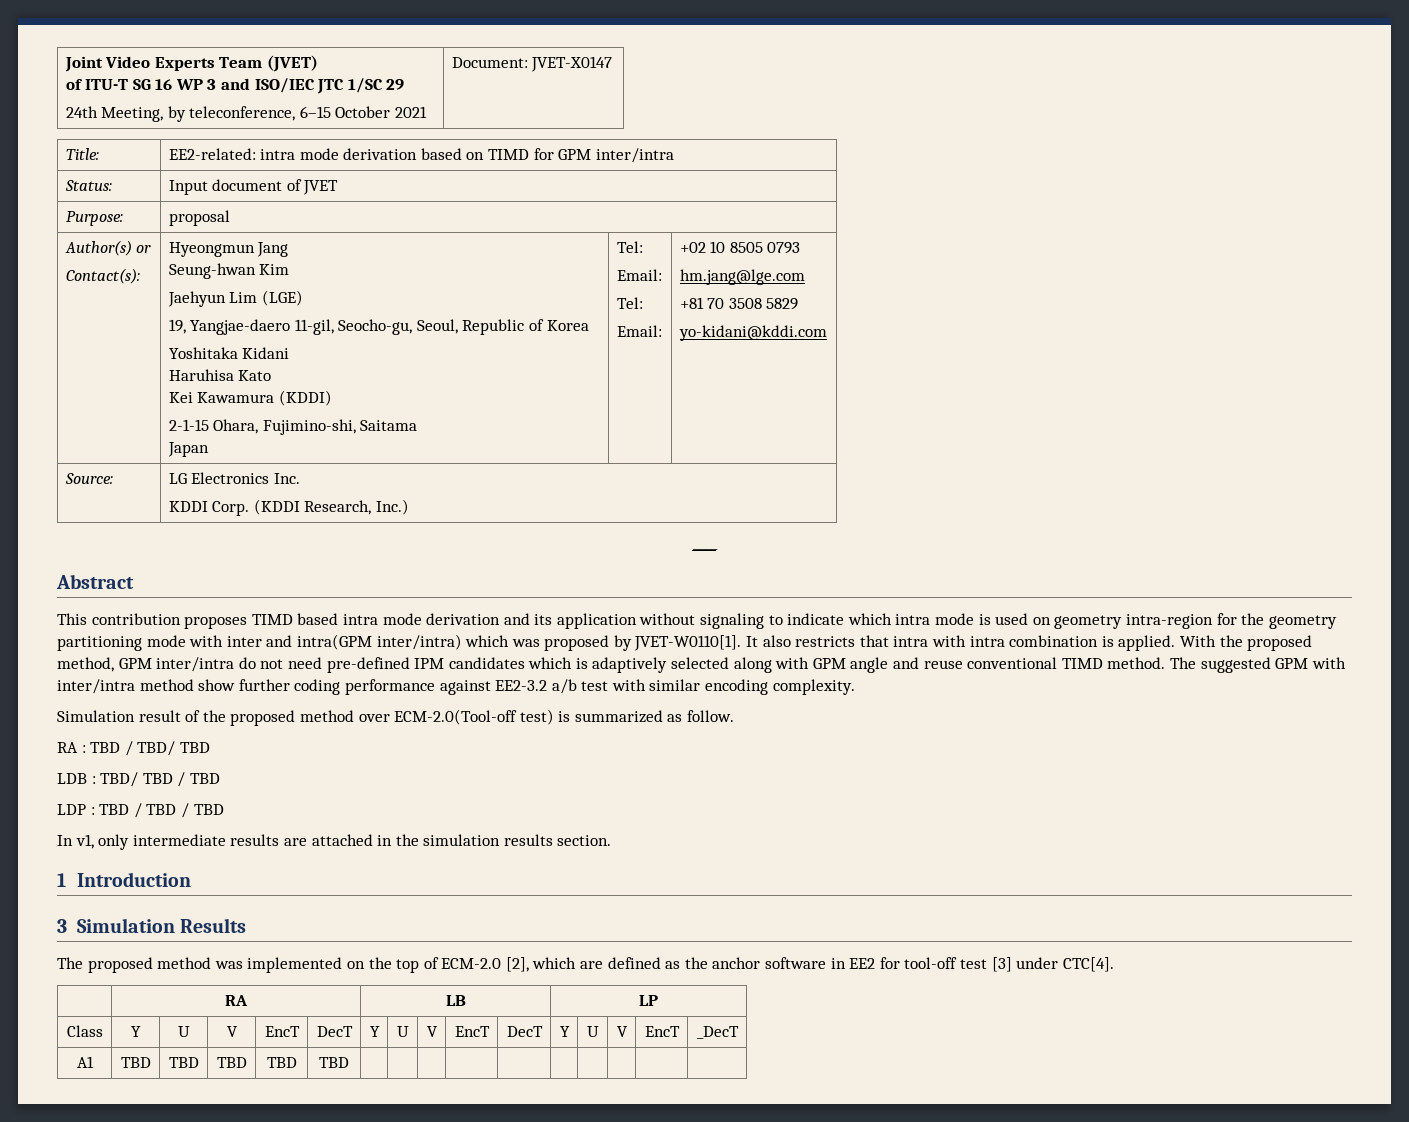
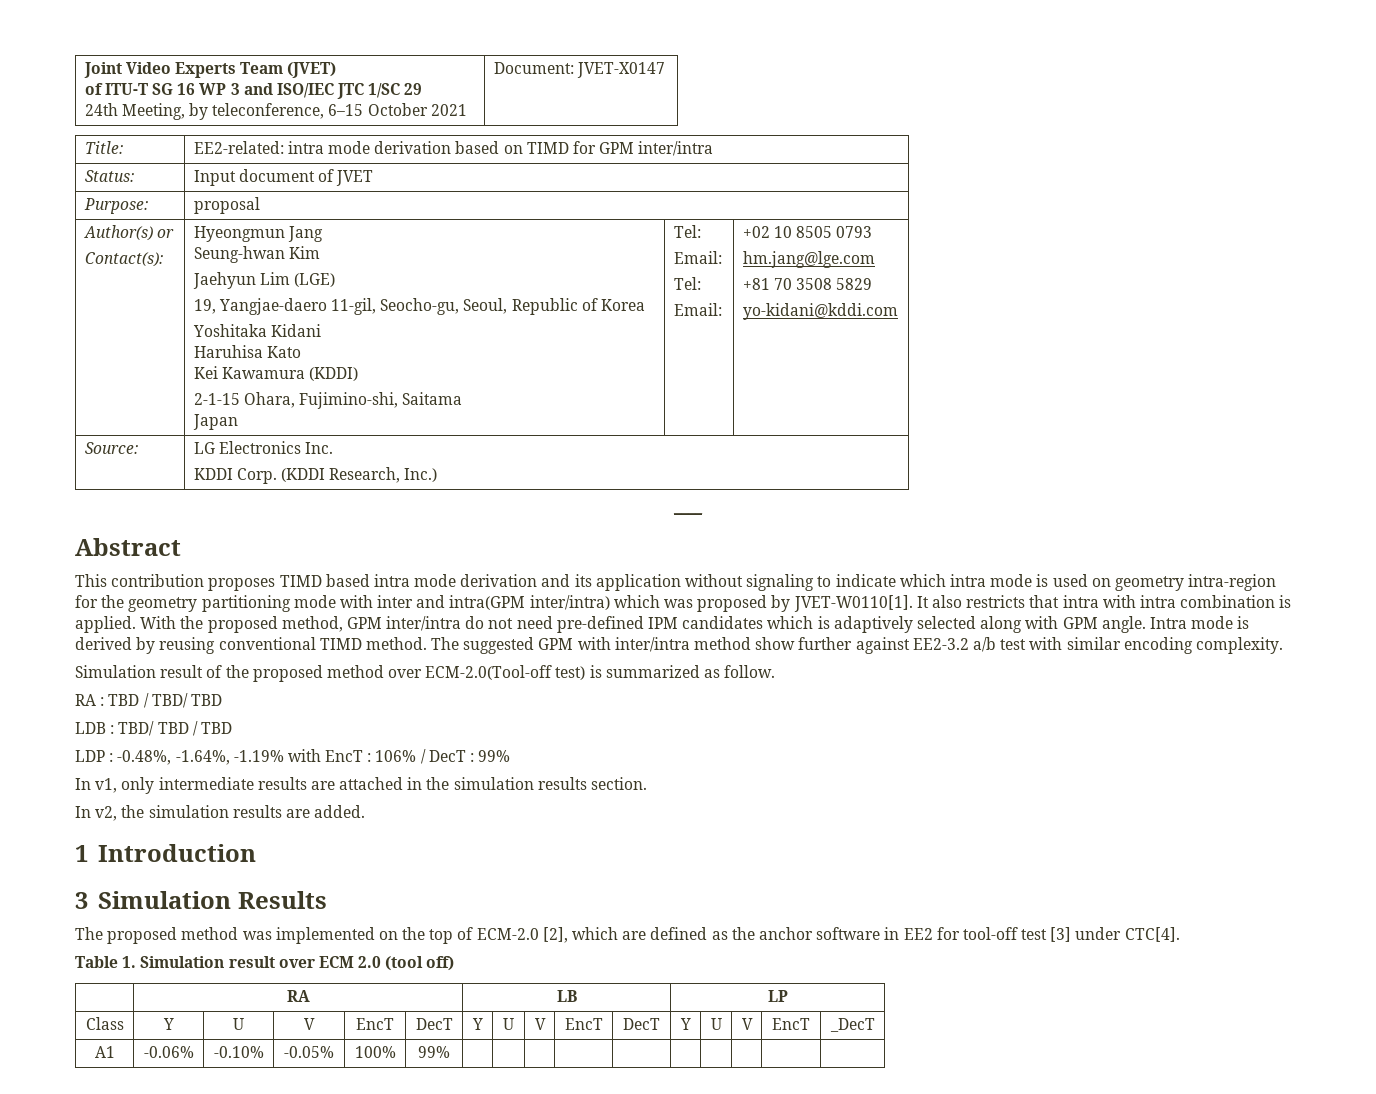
- With the proposed method, GPM inter/intra do not need pre-defined IPM candidates which is adaptively selected along with GPM angle and reuse conventional TIMD method.
+ With the proposed method, GPM inter/intra do not need pre-defined IPM candidates which is adaptively selected along with GPM angle. Intra mode is derived by reusing conventional TIMD method.
- The suggested GPM with inter/intra method show further coding performance against EE2-3.2 a/b test with similar encoding complexity.
+ The suggested GPM with inter/intra method show further against EE2-3.2 a/b test with similar encoding complexity.
- LDP : TBD / TBD / TBD
+ LDP : -0.48%, -1.64%, -1.19% with EncT : 106% / DecT : 99%
+ In v2, the simulation results are added.
+ Table 1. Simulation result over ECM 2.0 (tool off)
- A1 | TBD | TBD | TBD | TBD | TBD | | | | | | | | | |
+ A1 | -0.06% | -0.10% | -0.05% | 100% | 99% | | | | | | | | | |

